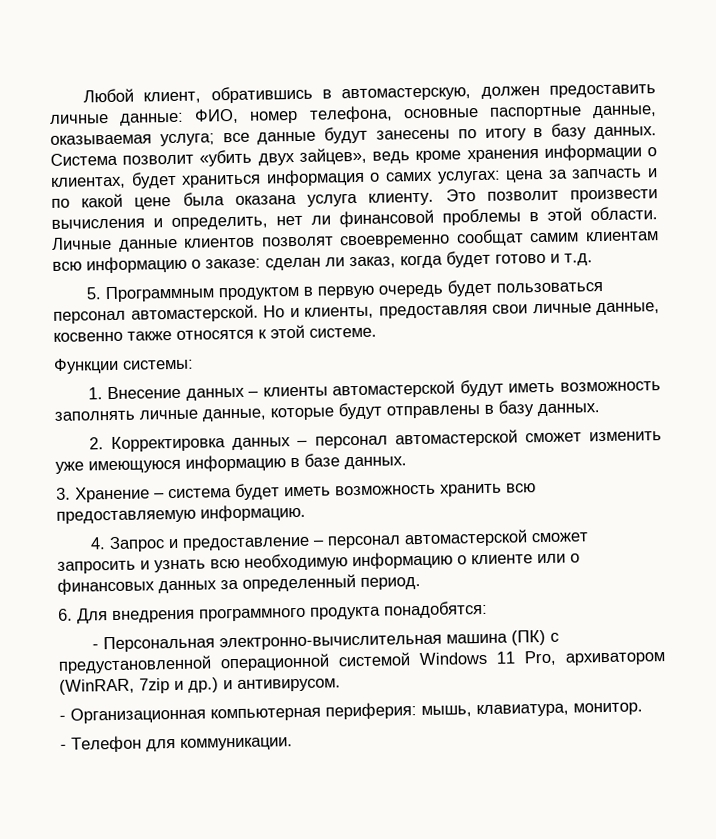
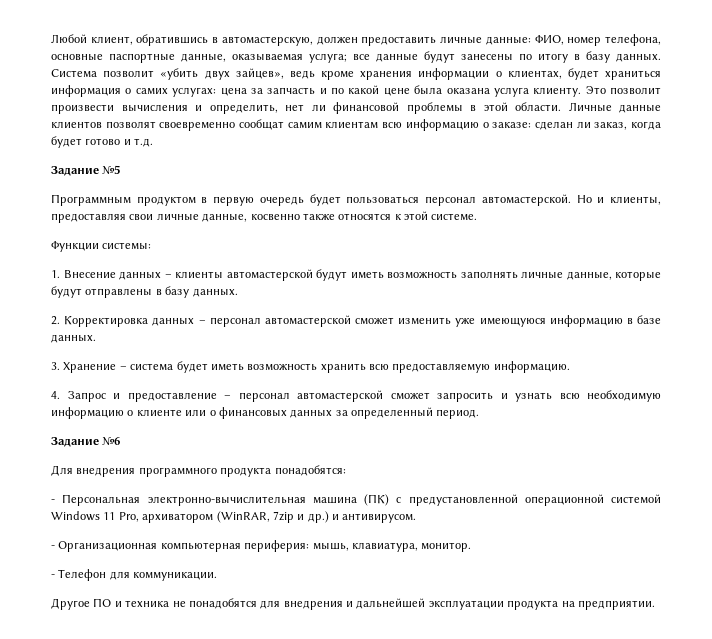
- 5. Программным продуктом в первую очередь будет пользоваться персонал автомастерской.
+ Задание №5
+ Программным продуктом в первую очередь будет пользоваться персонал автомастерской.
- 6. Для внедрения программного продукта понадобятся:
+ Задание №6
+ Для внедрения программного продукта понадобятся:
+ Другое ПО и техника не понадобятся для внедрения и дальнейшей эксплуатации продукта на предприятии.

